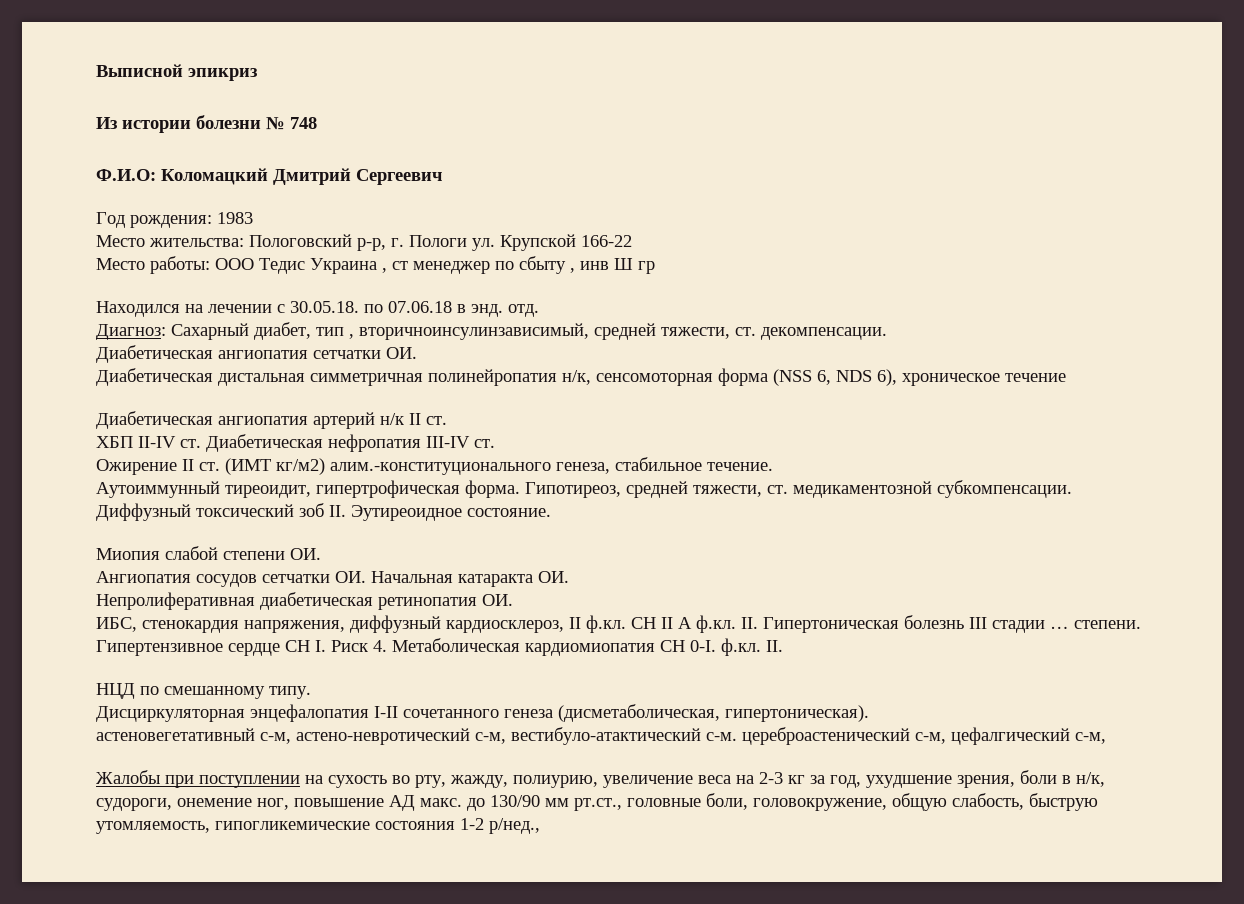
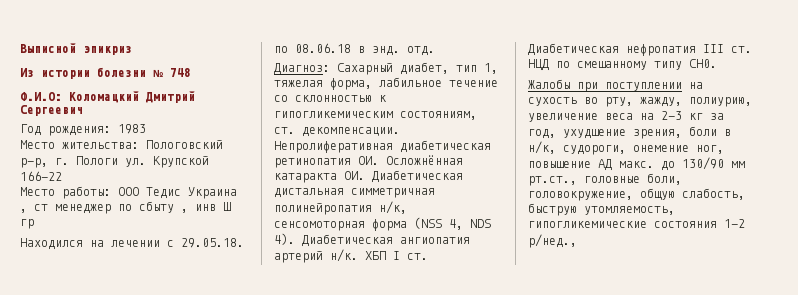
- Находился на лечении с 30.05.18. по 07.06.18 в энд. отд.
+ Находился на лечении с 29.05.18. по 08.06.18 в энд. отд.
- Диагноз: Сахарный диабет, тип , вторичноинсулинзависимый, средней тяжести, ст. декомпенсации.
- Диабетическая ангиопатия сетчатки ОИ.
- Диабетическая дистальная симметричная полинейропатия н/к, сенсомоторная форма (NSS 6, NDS 6), хроническое течение
- Диабетическая ангиопатия артерий н/к II ст.
- ХБП II-IV ст. Диабетическая нефропатия III-IV ст.
- Ожирение II ст. (ИМТ кг/м2) алим.-конституционального генеза, стабильное течение.
- Аутоиммунный тиреоидит, гипертрофическая форма. Гипотиреоз, средней тяжести, ст. медикаментозной субкомпенсации. Диффузный токсический зоб II. Эутиреоидное состояние.
- Миопия слабой степени ОИ.
- Ангиопатия сосудов сетчатки ОИ. Начальная катаракта ОИ.
- Непролиферативная диабетическая ретинопатия ОИ.
- ИБС, стенокардия напряжения, диффузный кардиосклероз, II ф.кл. СН II А ф.кл. II. Гипертоническая болезнь III стадии … степени. Гипертензивное сердце СН I. Риск 4. Метаболическая кардиомиопатия СН 0-I. ф.кл. II.
- НЦД по смешанному типу.
- Дисциркуляторная энцефалопатия I-II сочетанного генеза (дисметаболическая, гипертоническая).
- астеновегетативный с-м, астено-невротический с-м, вестибуло-атактический с-м. цереброастенический с-м, цефалгический с-м,
+ Диагноз: Сахарный диабет, тип 1, тяжелая форма, лабильное течение со склонностью к гипогликемическим состояниям, ст. декомпенсации. Непролиферативная диабетическая ретинопатия ОИ. Осложнённая катаракта ОИ. Диабетическая дистальная симметричная полинейропатия н/к, сенсомоторная форма (NSS 4, NDS 4). Диабетическая ангиопатия артерий н/к. ХБП I ст. Диабетическая нефропатия III ст. НЦД по смешанному типу СН0.

